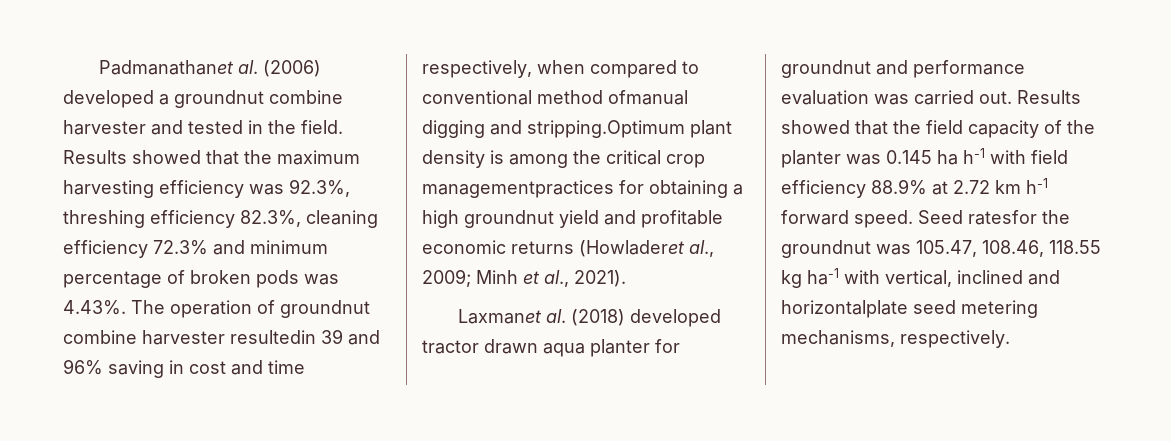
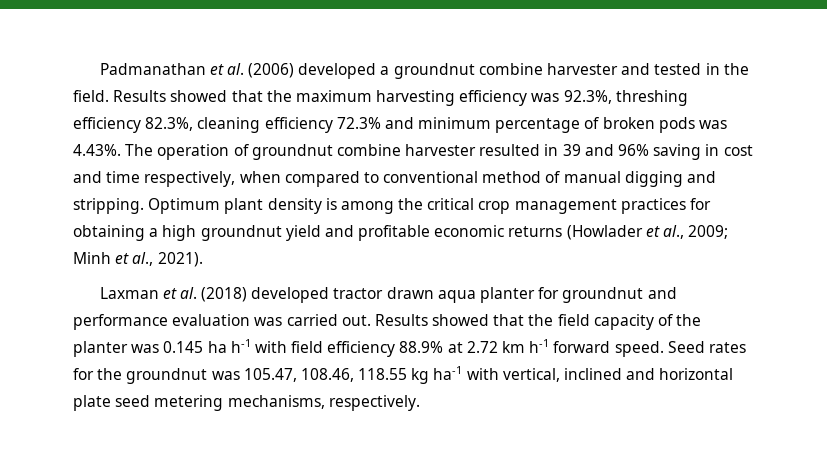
- Padmanathanet al. (2006) developed a groundnut combine harvester and tested in the field.
+ Padmanathan et al. (2006) developed a groundnut combine harvester and tested in the field.
- Results showed that the maximum harvesting efficiency was 92.3%, threshing efficiency 82.3%, cleaning efficiency 72.3% and minimum percentage of broken pods was 4.43%. The operation of groundnut combine harvester resultedin 39 and 96% saving in cost and time respectively, when compared to conventional method ofmanual digging and stripping.Optimum plant density is among the critical crop managementpractices for obtaining a high groundnut yield and profitable economic returns (Howladeret al., 2009;
+ Results showed that the maximum harvesting efficiency was 92.3%, threshing efficiency 82.3%, cleaning efficiency 72.3% and minimum percentage of broken pods was 4.43%. The operation of groundnut combine harvester resulted in 39 and 96% saving in cost and time respectively, when compared to conventional method of manual digging and stripping. Optimum plant density is among the critical crop management practices for obtaining a high groundnut yield and profitable economic returns (Howlader et al., 2009;
- Laxmanet al. (2018) developed tractor drawn aqua planter for groundnut and performance evaluation was carried out.
+ Laxman et al. (2018) developed tractor drawn aqua planter for groundnut and performance evaluation was carried out.
- Seed ratesfor the groundnut was 105.47, 108.46, 118.55 kg ha-1 with vertical, inclined and horizontalplate seed metering mechanisms, respectively.
+ Seed rates for the groundnut was 105.47, 108.46, 118.55 kg ha-1 with vertical, inclined and horizontal plate seed metering mechanisms, respectively.

